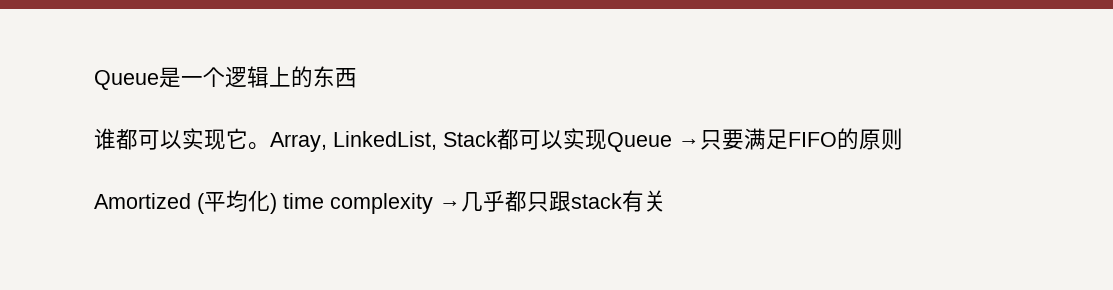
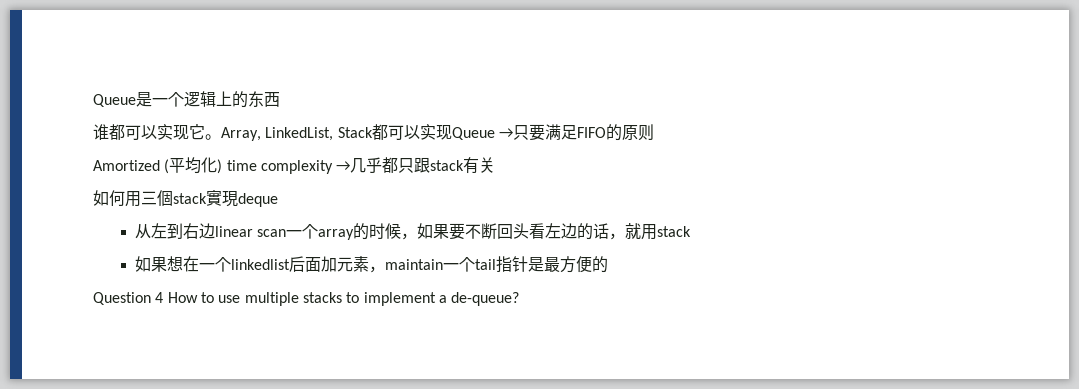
+ 如何用三個stack實現deque
+ 从左到右边linear scan一个array的时候，如果要不断回头看左边的话，就用stack
+ 如果想在一个linkedlist后面加元素，maintain一个tail指针是最方便的
+ Question 4 How to use multiple stacks to implement a de-queue?

